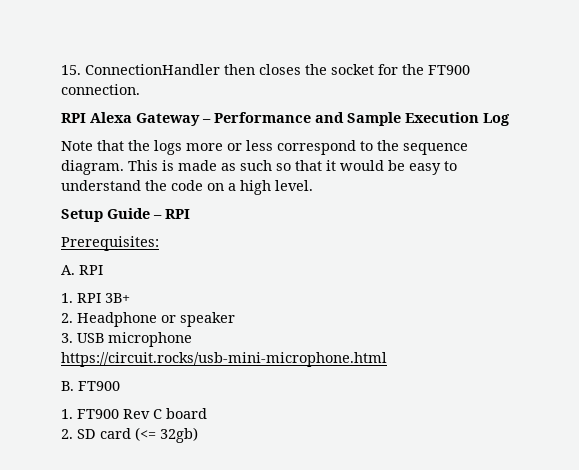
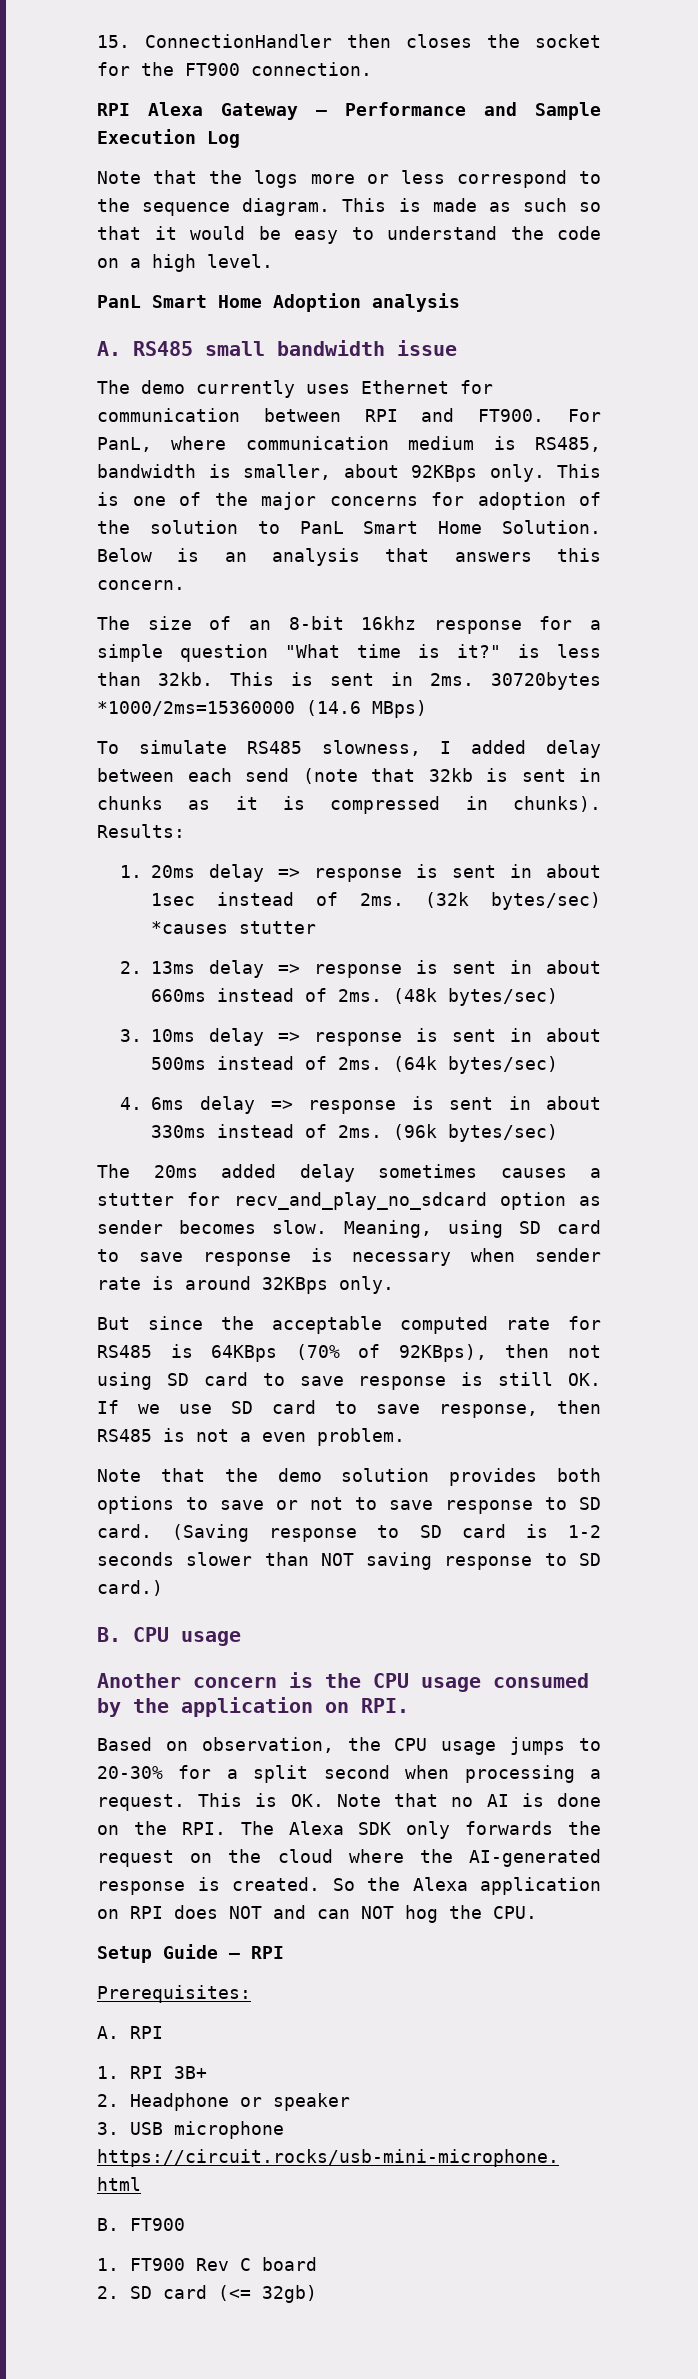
+ PanL Smart Home Adoption analysis
+ A. RS485 small bandwidth issue
+ The demo currently uses Ethernet for communication between RPI and FT900. For PanL, where communication medium is RS485, bandwidth is smaller, about 92KBps only. This is one of the major concerns for adoption of the solution to PanL Smart Home Solution. Below is an analysis that answers this concern.
+ The size of an 8-bit 16khz response for a simple question "What time is it?" is less than 32kb. This is sent in 2ms. 30720bytes *1000/2ms=15360000 (14.6 MBps)
+ To simulate RS485 slowness, I added delay between each send (note that 32kb is sent in chunks as it is compressed in chunks). Results:
+ 1. 20ms delay => response is sent in about 1sec instead of 2ms. (32k bytes/sec) *causes stutter
+ 2. 13ms delay => response is sent in about 660ms instead of 2ms. (48k bytes/sec)
+ 3. 10ms delay => response is sent in about 500ms instead of 2ms. (64k bytes/sec)
+ 4. 6ms delay => response is sent in about 330ms instead of 2ms. (96k bytes/sec)
+ The 20ms added delay sometimes causes a stutter for recv_and_play_no_sdcard option as sender becomes slow. Meaning, using SD card to save response is necessary when sender rate is around 32KBps only.
+ But since the acceptable computed rate for RS485 is 64KBps (70% of 92KBps), then not using SD card to save response is still OK. If we use SD card to save response, then RS485 is not a even problem.
+ Note that the demo solution provides both options to save or not to save response to SD card. (Saving response to SD card is 1-2 seconds slower than NOT saving response to SD card.)
+ B. CPU usage
+ Another concern is the CPU usage consumed by the application on RPI.
+ Based on observation, the CPU usage jumps to 20-30% for a split second when processing a request. This is OK. Note that no AI is done on the RPI. The Alexa SDK only forwards the request on the cloud where the AI-generated response is created. So the Alexa application on RPI does NOT and can NOT hog the CPU.

